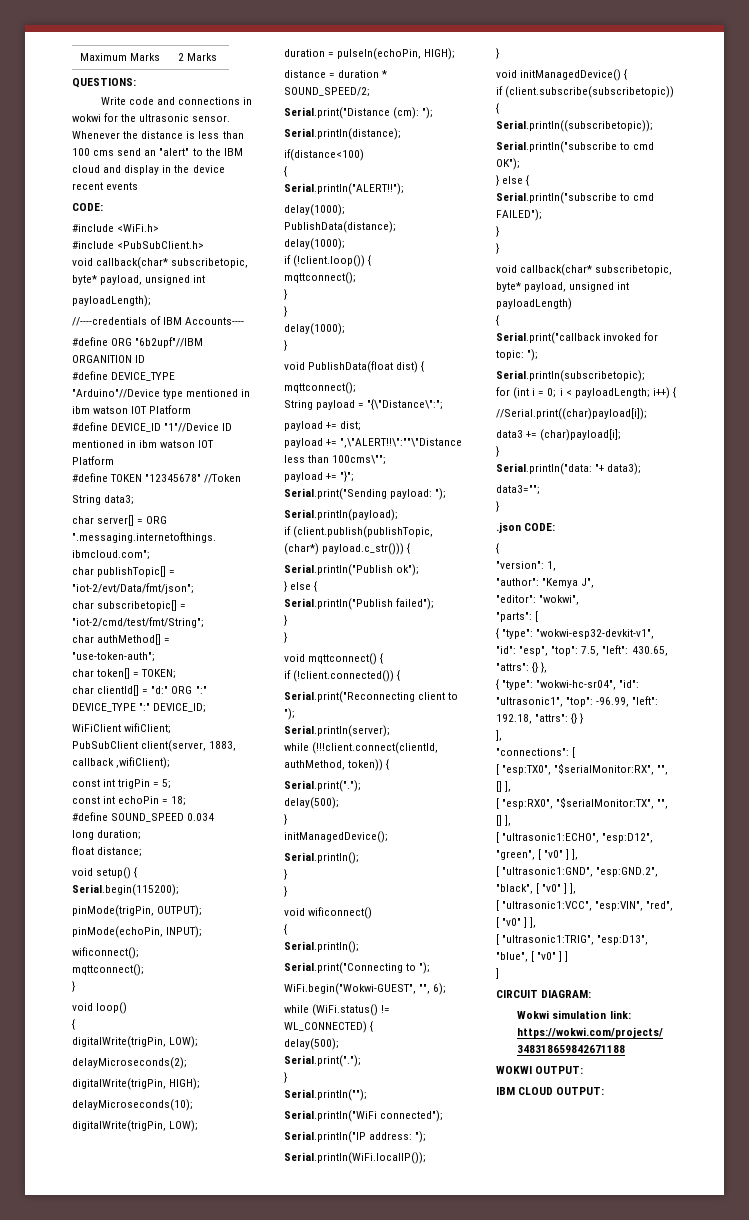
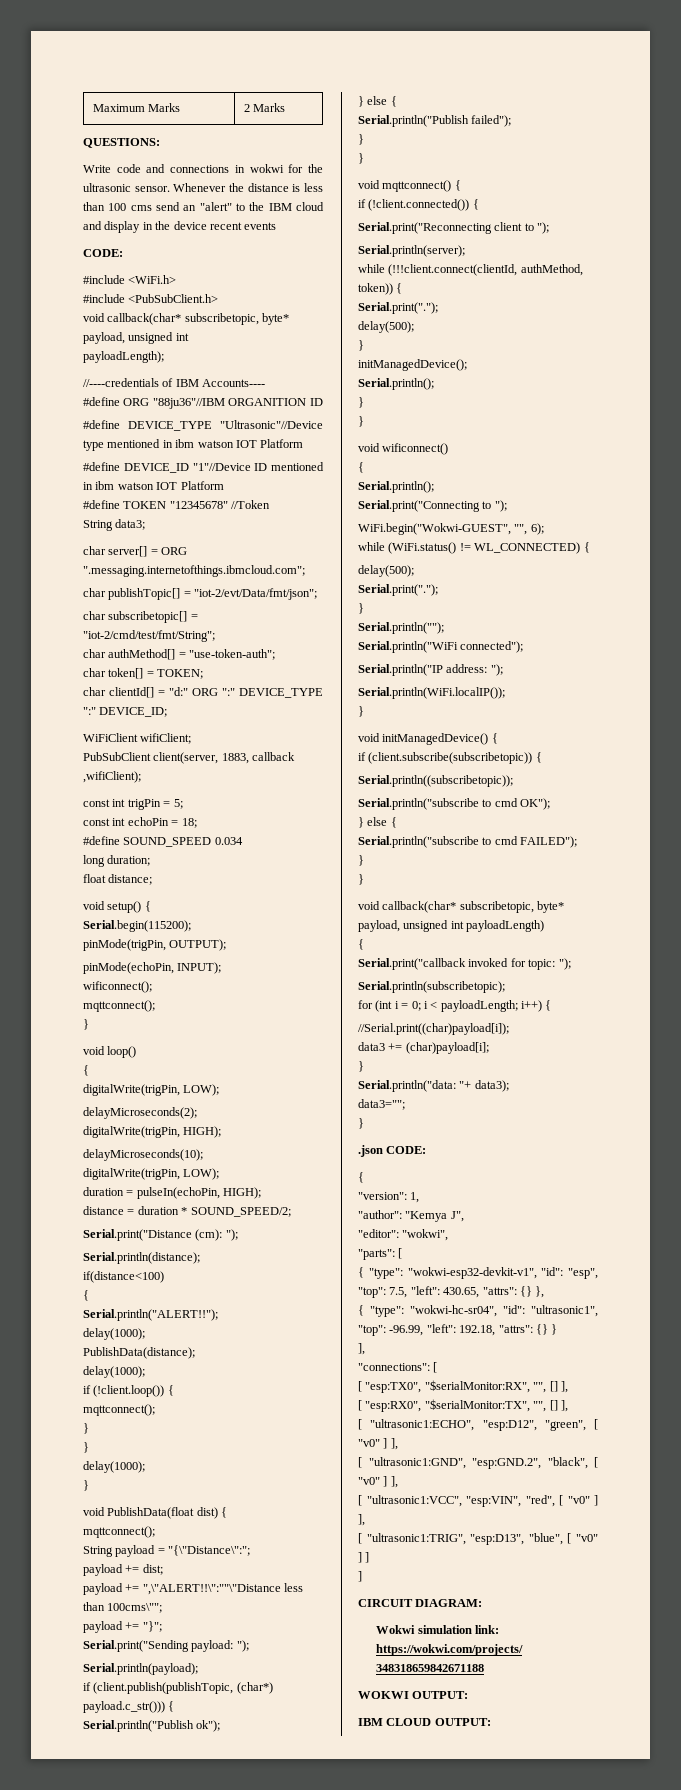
- #define ORG "6b2upf"//IBM ORGANITION ID
+ #define ORG "88ju36"//IBM ORGANITION ID
- #define DEVICE_TYPE "Arduino"//Device type mentioned in ibm watson IOT Platform
+ #define DEVICE_TYPE "Ultrasonic"//Device type mentioned in ibm watson IOT Platform

